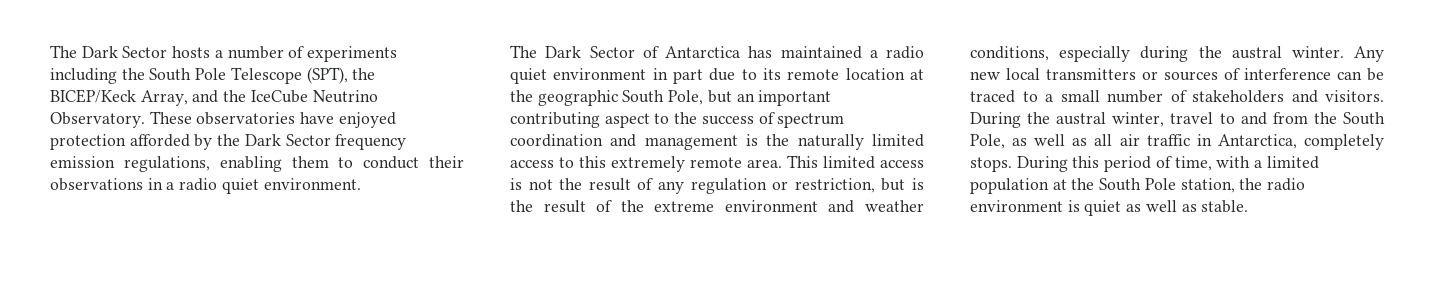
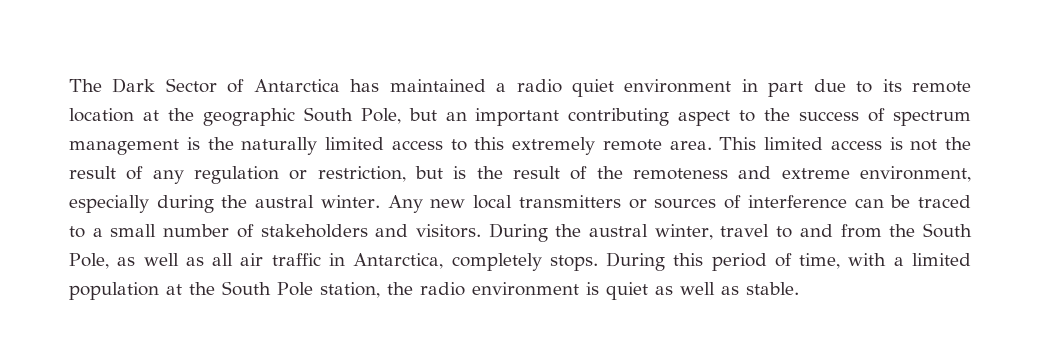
- The Dark Sector hosts a number of experiments including the South Pole Telescope (SPT), the BICEP/Keck Array, and the IceCube Neutrino Observatory. These observatories have enjoyed protection afforded by the Dark Sector frequency emission regulations, enabling them to conduct their observations in a radio quiet environment.
- The Dark Sector of Antarctica has maintained a radio quiet environment in part due to its remote location at the geographic South Pole, but an important contributing aspect to the success of spectrum coordination and management is the naturally limited access to this extremely remote area.
+ The Dark Sector of Antarctica has maintained a radio quiet environment in part due to its remote location at the geographic South Pole, but an important contributing aspect to the success of spectrum management is the naturally limited access to this extremely remote area.
- This limited access is not the result of any regulation or restriction, but is the result of the extreme environment and weather conditions, especially during the austral winter.
+ This limited access is not the result of any regulation or restriction, but is the result of the remoteness and extreme environment, especially during the austral winter.

